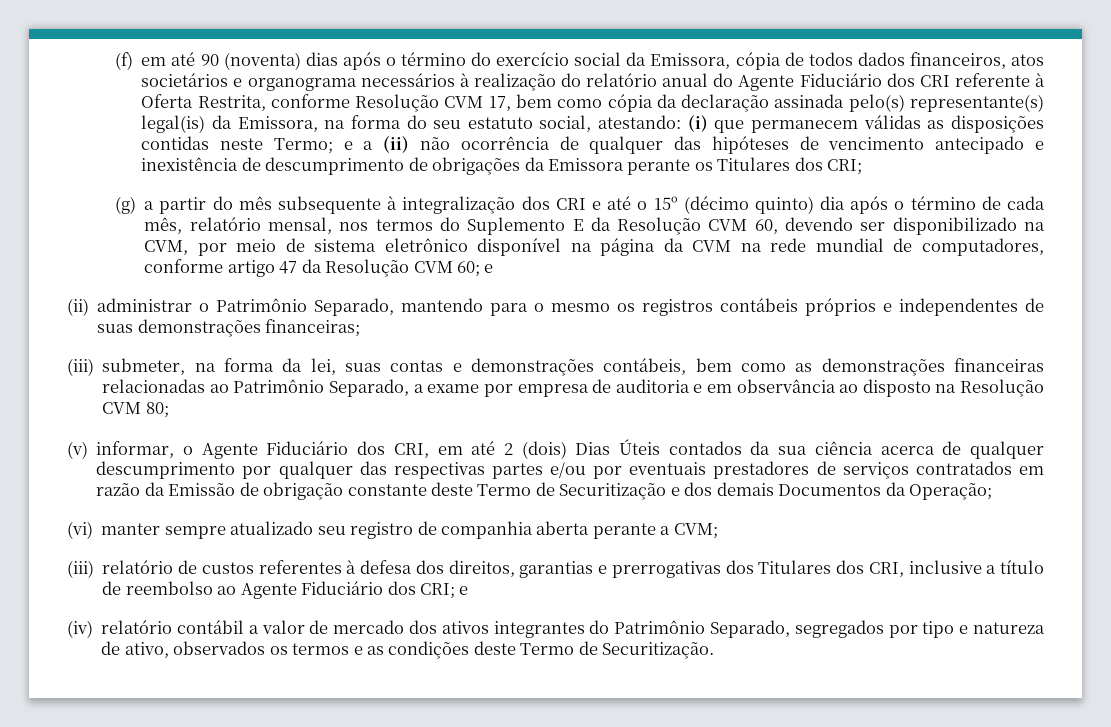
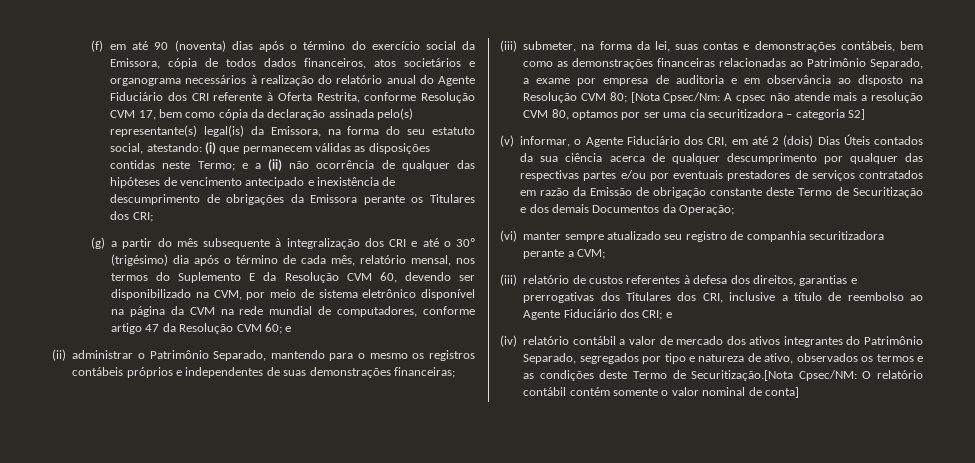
- (g) a partir do mês subsequente à integralização dos CRI e até o 15º (décimo quinto) dia após o término de cada mês, relatório mensal, nos termos do Suplemento E da Resolução CVM 60, devendo ser disponibilizado na CVM, por meio de sistema eletrônico disponível na página da CVM na rede mundial de computadores, conforme artigo 47 da Resolução CVM 60; e
+ (g) a partir do mês subsequente à integralização dos CRI e até o 30º (trigésimo) dia após o término de cada mês, relatório mensal, nos termos do Suplemento E da Resolução CVM 60, devendo ser disponibilizado na CVM, por meio de sistema eletrônico disponível na página da CVM na rede mundial de computadores, conforme artigo 47 da Resolução CVM 60; e
- (iii) submeter, na forma da lei, suas contas e demonstrações contábeis, bem como as demonstrações financeiras relacionadas ao Patrimônio Separado, a exame por empresa de auditoria e em observância ao disposto na Resolução CVM 80;
+ (iii) submeter, na forma da lei, suas contas e demonstrações contábeis, bem como as demonstrações financeiras relacionadas ao Patrimônio Separado, a exame por empresa de auditoria e em observância ao disposto na Resolução CVM 80; [Nota Cpsec/Nm: A cpsec não atende mais a resolução CVM 80, optamos por ser uma cia securitizadora – categoria S2]
- (vi) manter sempre atualizado seu registro de companhia aberta perante a CVM;
+ (vi) manter sempre atualizado seu registro de companhia securitizadora perante a CVM;
- (iv) relatório contábil a valor de mercado dos ativos integrantes do Patrimônio Separado, segregados por tipo e natureza de ativo, observados os termos e as condições deste Termo de Securitização.
+ (iv) relatório contábil a valor de mercado dos ativos integrantes do Patrimônio Separado, segregados por tipo e natureza de ativo, observados os termos e as condições deste Termo de Securitização.[Nota Cpsec/NM: O relatório contábil contém somente o valor nominal de conta]

